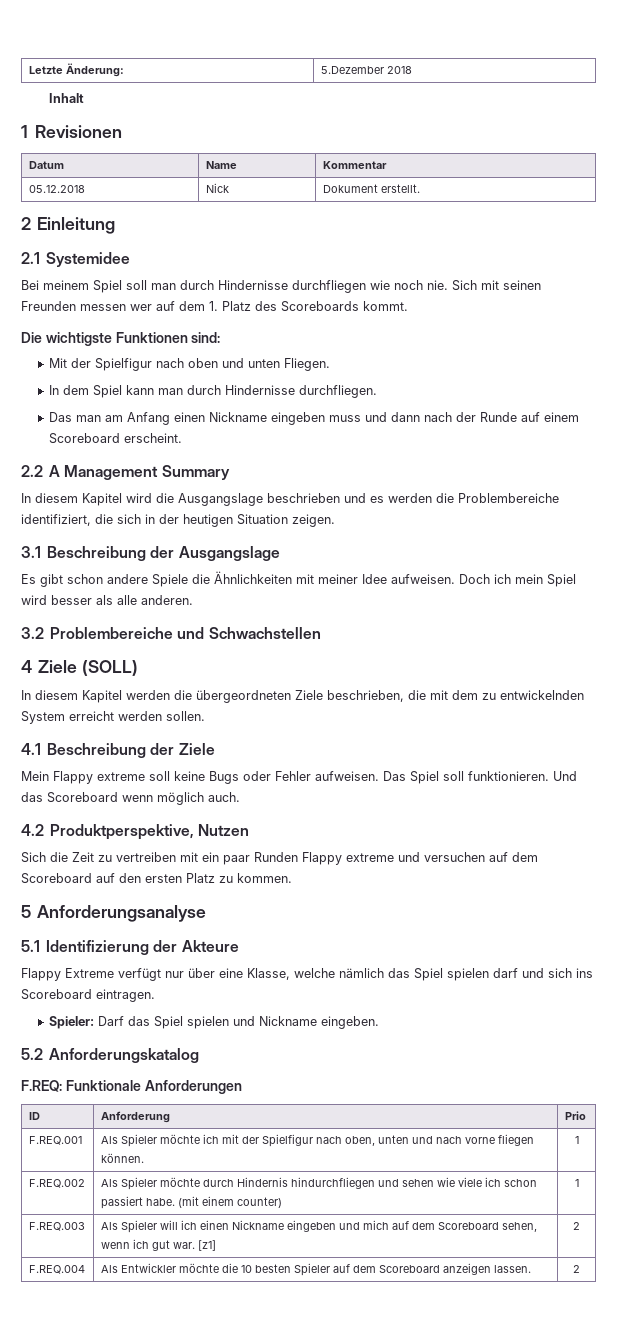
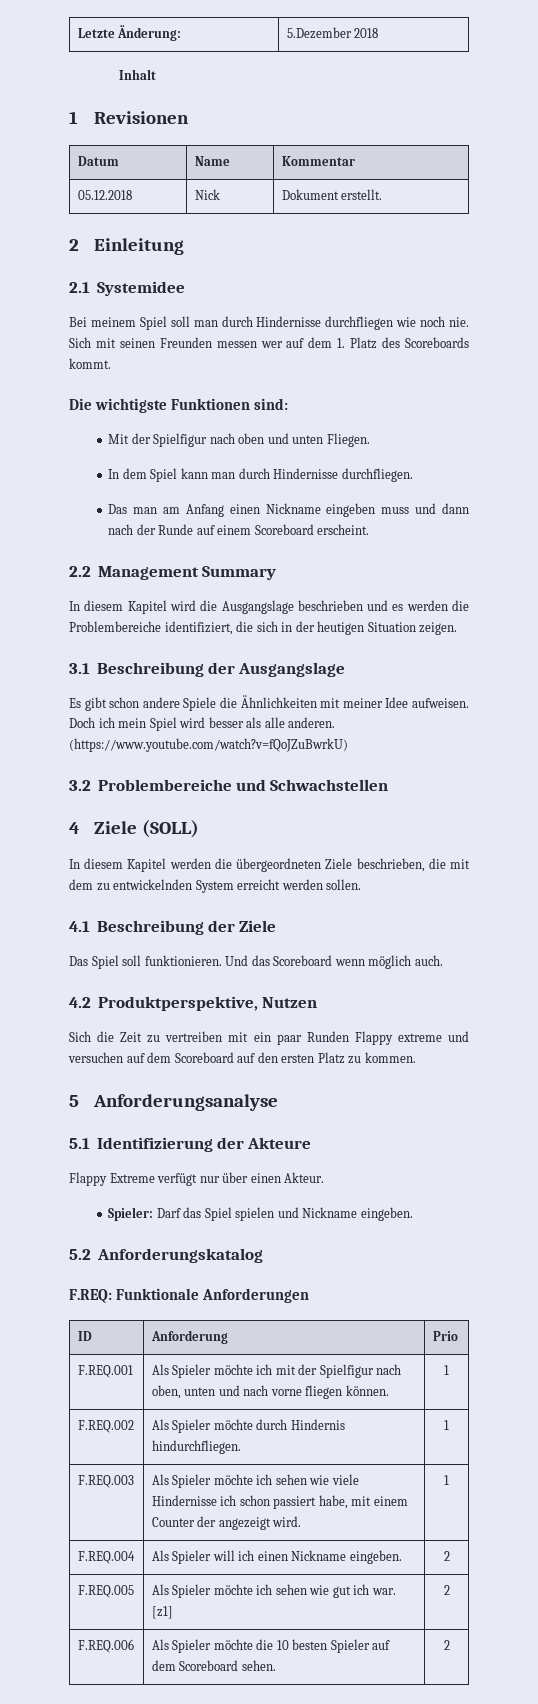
- 2.2 A Management Summary
+ 2.2 Management Summary
+ (https://www.youtube.com/watch?v=fQoJZuBwrkU)
- Mein Flappy extreme soll keine Bugs oder Fehler aufweisen.
- Flappy Extreme verfügt nur über eine Klasse, welche nämlich das Spiel spielen darf und sich ins Scoreboard eintragen.
+ Flappy Extreme verfügt nur über einen Akteur.
- F.REQ.002 | Als Spieler möchte durch Hindernis hindurchfliegen und sehen wie viele ich schon passiert habe. (mit einem counter) | 1
- F.REQ.003 | Als Spieler will ich einen Nickname eingeben und mich auf dem Scoreboard sehen, wenn ich gut war. [z1] | 2
+ F.REQ.002 | Als Spieler möchte durch Hindernis hindurchfliegen. | 1
+ F.REQ.003 | Als Spieler möchte ich sehen wie viele Hindernisse ich schon passiert habe, mit einem Counter der angezeigt wird. | 1
+ F.REQ.004 | Als Spieler will ich einen Nickname eingeben. | 2
+ F.REQ.005 | Als Spieler möchte ich sehen wie gut ich war. [z1] | 2
- F.REQ.004 | Als Entwickler möchte die 10 besten Spieler auf dem Scoreboard anzeigen lassen. | 2
+ F.REQ.006 | Als Spieler möchte die 10 besten Spieler auf dem Scoreboard sehen. | 2

